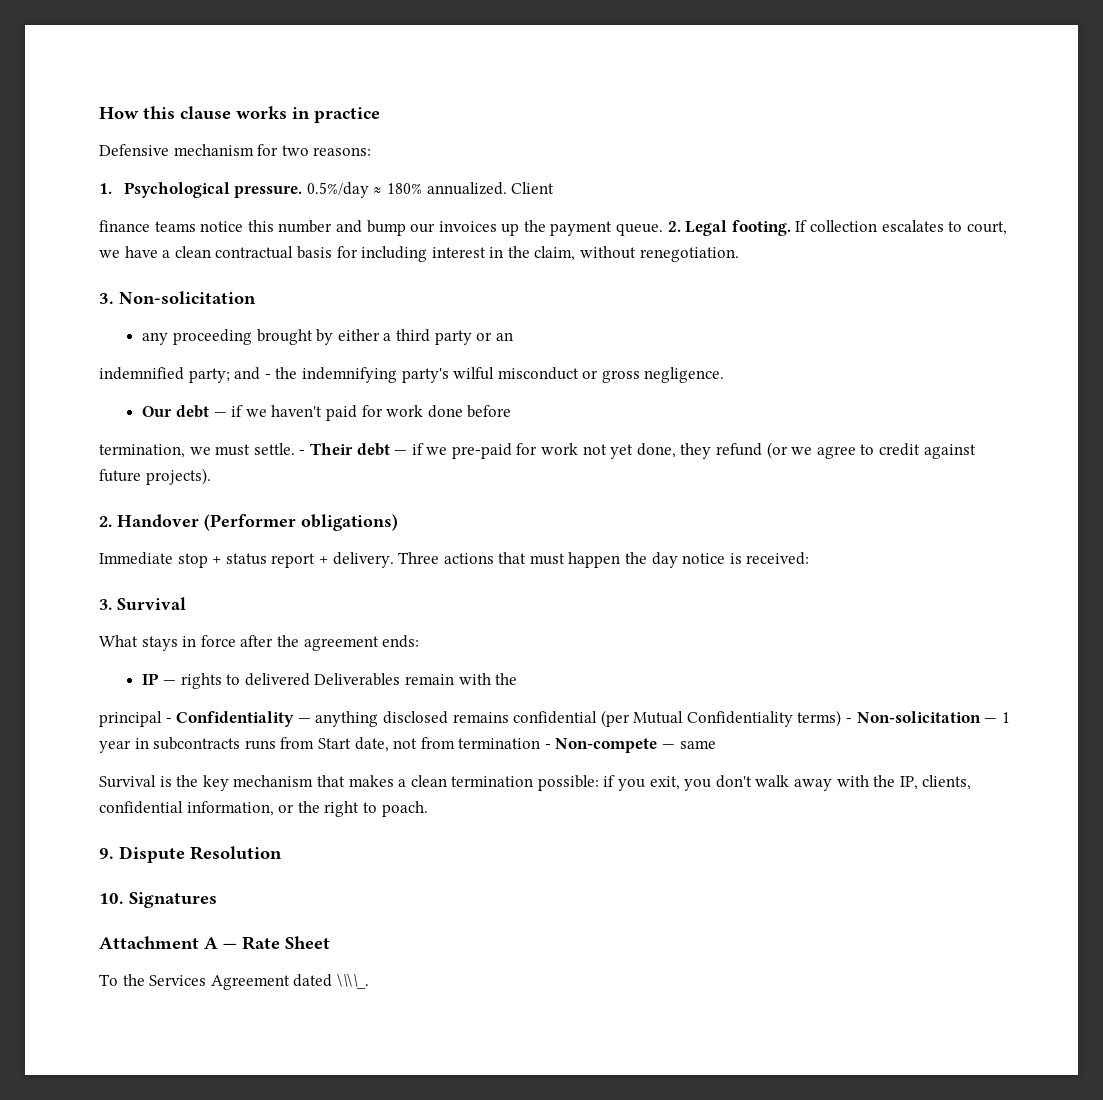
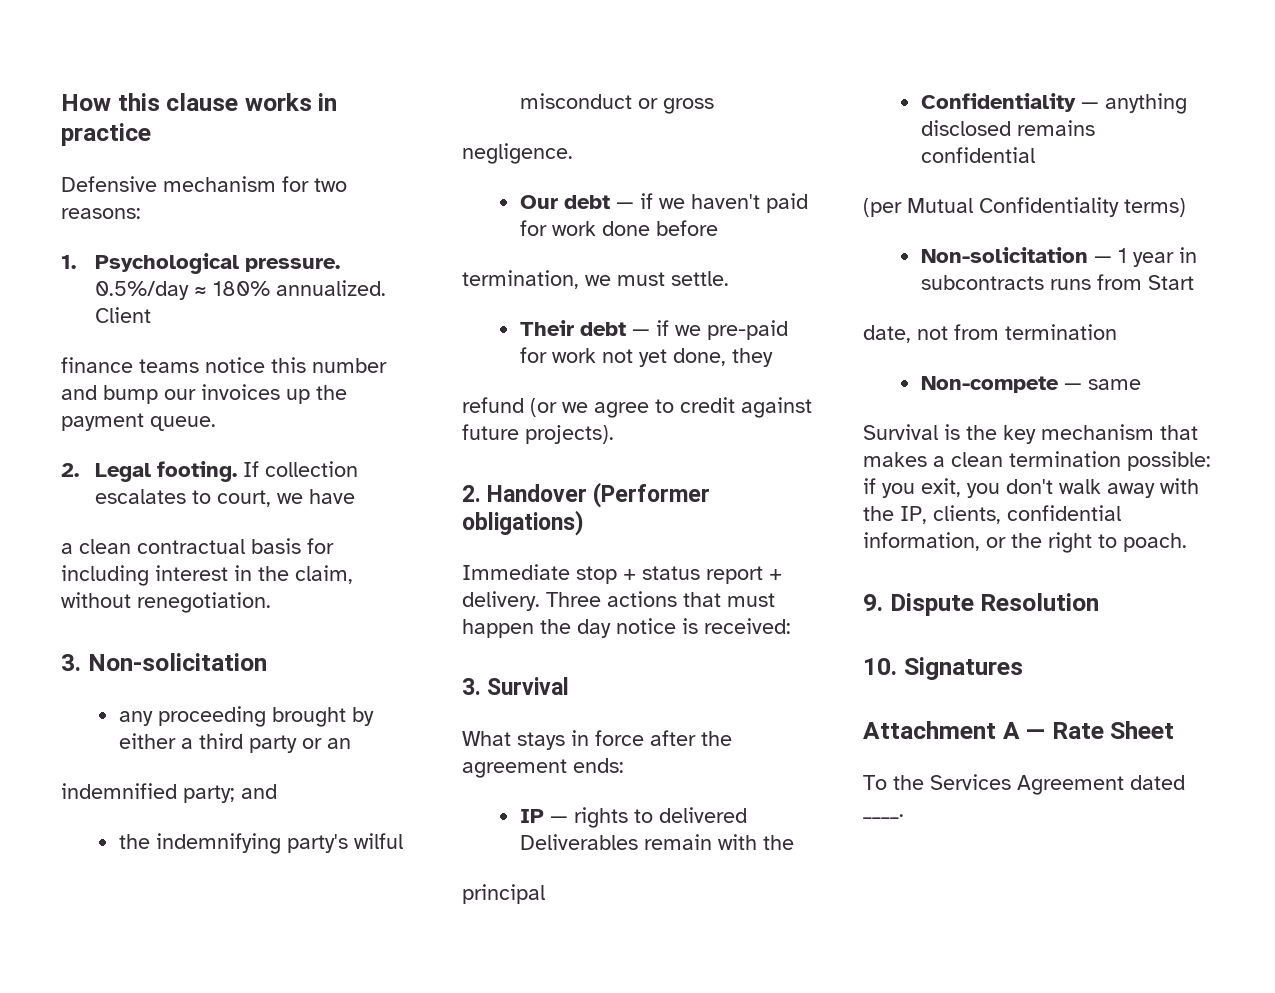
- finance teams notice this number and bump our invoices up the payment queue. 2. Legal footing.
+ finance teams notice this number and bump our invoices up the payment queue.
+ 2. Legal footing.
- If collection escalates to court, we have a clean contractual basis for including interest in the claim, without renegotiation.
+ If collection escalates to court, we have
+ a clean contractual basis for including interest in the claim, without renegotiation.
- indemnified party; and - the indemnifying party's wilful misconduct or gross negligence.
+ indemnified party; and
+ the indemnifying party's wilful misconduct or gross
+ negligence.
- termination, we must settle. - Their debt — if we pre-paid for work not yet done, they refund (or we agree to credit against future projects).
+ termination, we must settle.
+ Their debt — if we pre-paid for work not yet done, they
+ refund (or we agree to credit against future projects).
- principal - Confidentiality — anything disclosed remains confidential (per Mutual Confidentiality terms) - Non-solicitation — 1 year in subcontracts runs from Start date, not from termination - Non-compete — same
+ principal
+ Confidentiality — anything disclosed remains confidential
+ (per Mutual Confidentiality terms)
+ Non-solicitation — 1 year in subcontracts runs from Start
+ date, not from termination
+ Non-compete — same
- To the Services Agreement dated \\\\_.
+ To the Services Agreement dated ____.

